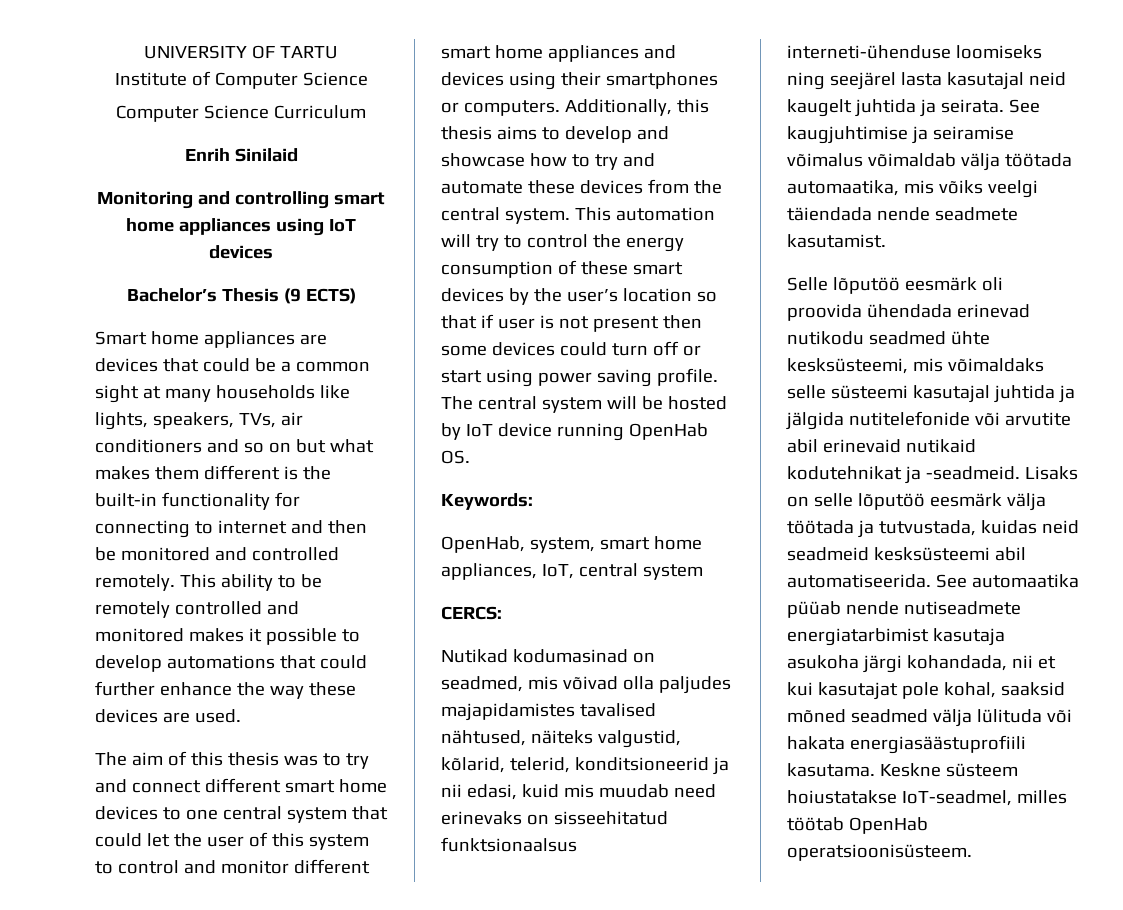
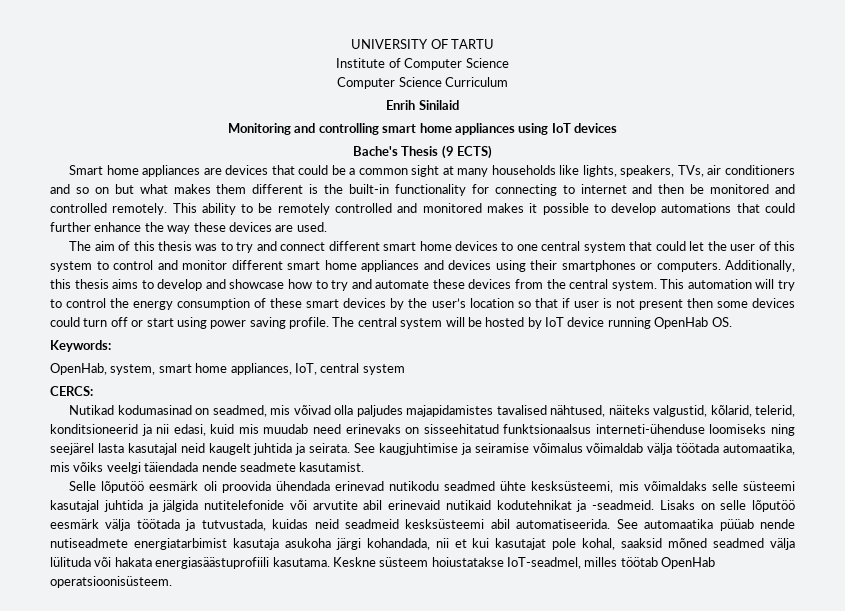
- Bachelor’s Thesis (9 ECTS)
+ Bache's Thesis (9 ECTS)

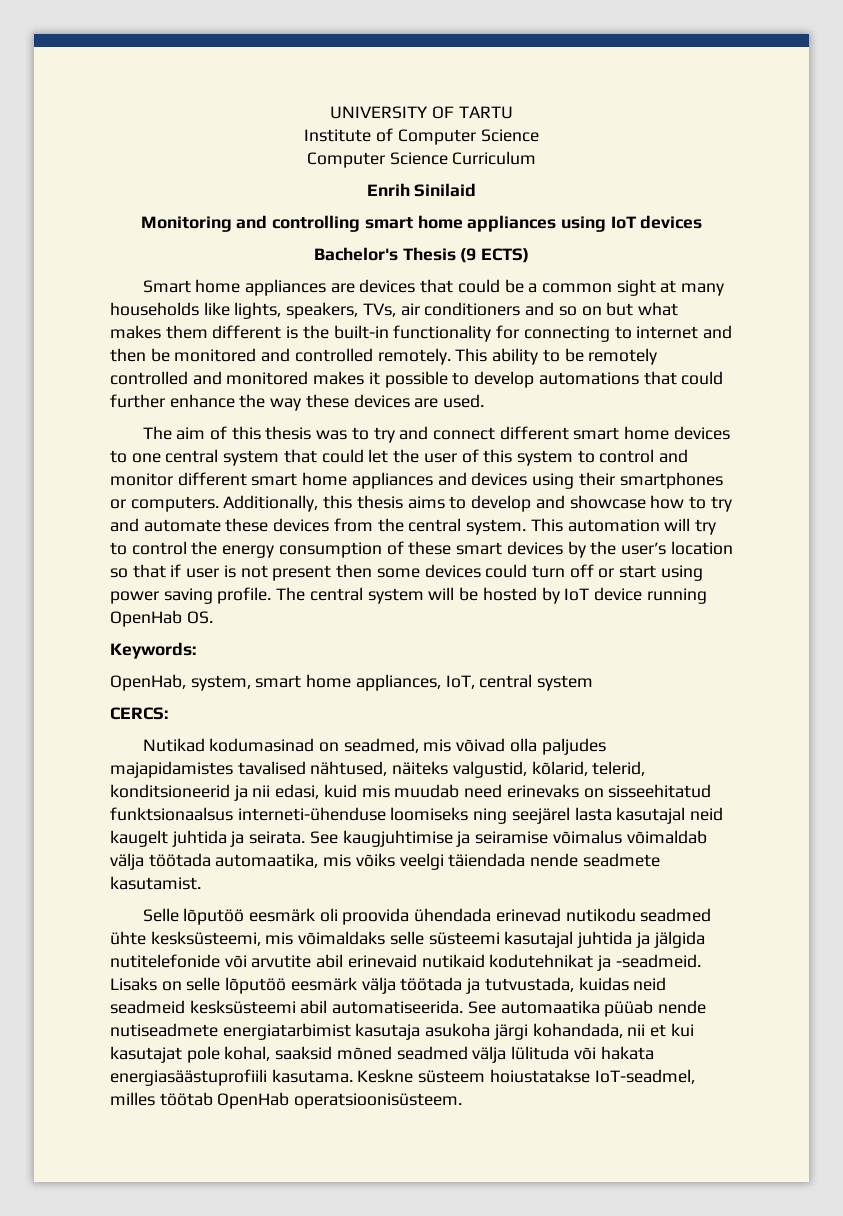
- Bache's Thesis (9 ECTS)
+ Bachelor's Thesis (9 ECTS)

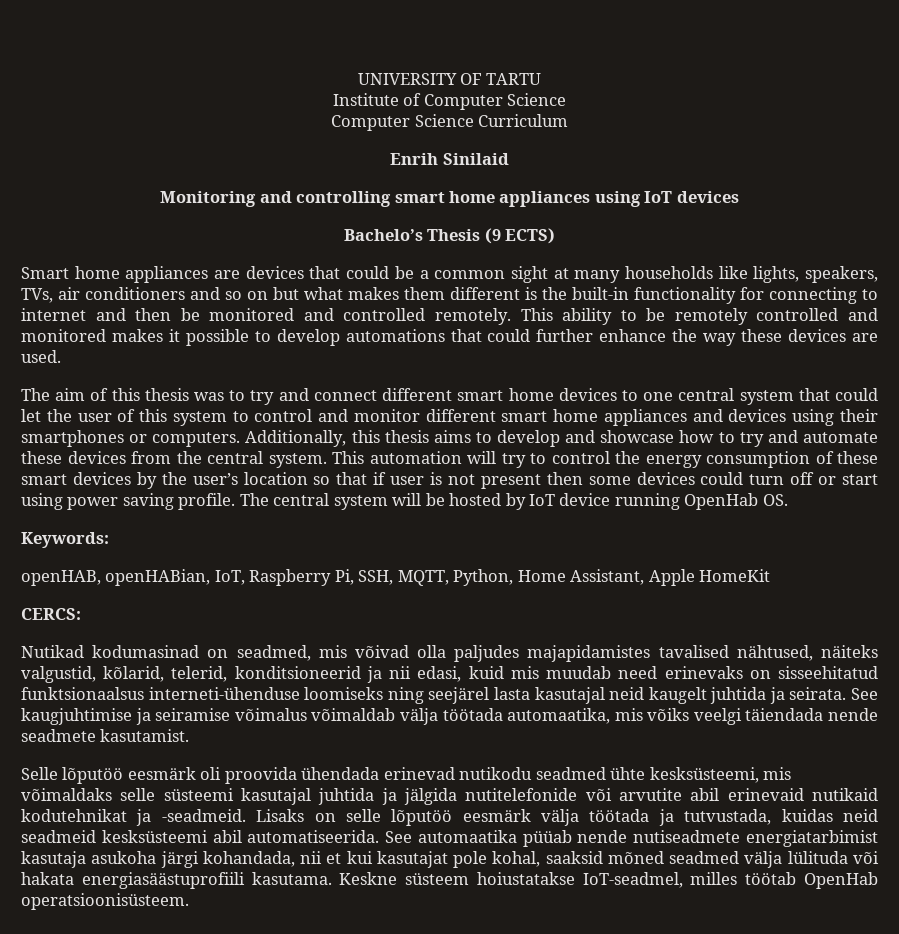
- Bachelor's Thesis (9 ECTS)
+ Bachelo’s Thesis (9 ECTS)
- OpenHab, system, smart home appliances, IoT, central system
+ openHAB, openHABian, IoT, Raspberry Pi, SSH, MQTT, Python, Home Assistant, Apple HomeKit

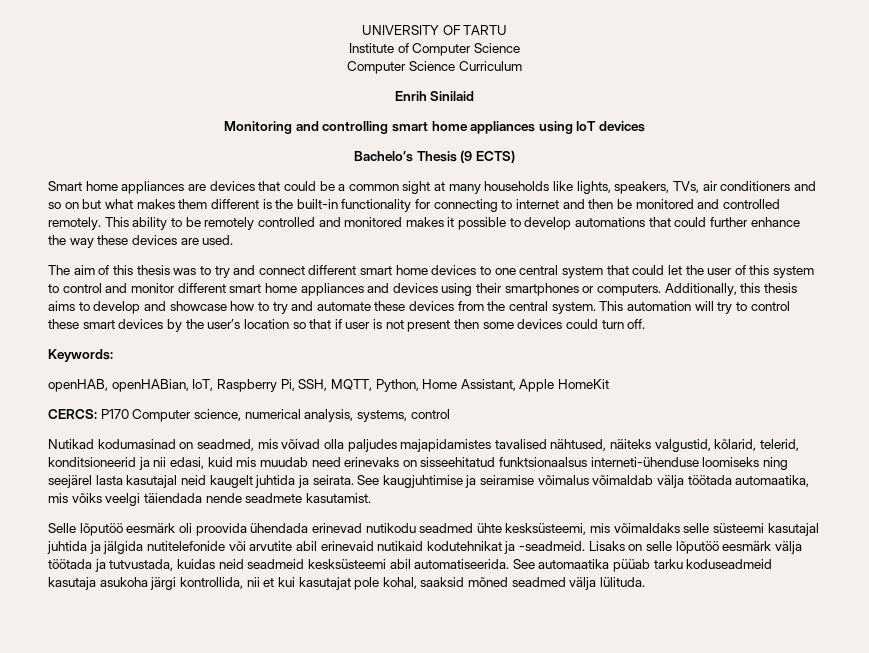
- This automation will try to control the energy consumption of these smart devices by the user’s location so that if user is not present then some devices could turn off or start using power saving profile. The central system will be hosted by IoT device running OpenHab OS.
+ This automation will try to control these smart devices by the user’s location so that if user is not present then some devices could turn off.
- CERCS:
+ CERCS: P170 Computer science, numerical analysis, systems, control
- See automaatika püüab nende nutiseadmete energiatarbimist kasutaja asukoha järgi kohandada, nii et kui kasutajat pole kohal, saaksid mõned seadmed välja lülituda või hakata energiasäästuprofiili kasutama. Keskne süsteem hoiustatakse IoT-seadmel, milles töötab OpenHab operatsioonisüsteem.
+ See automaatika püüab tarku koduseadmeid kasutaja asukoha järgi kontrollida, nii et kui kasutajat pole kohal, saaksid mõned seadmed välja lülituda.

